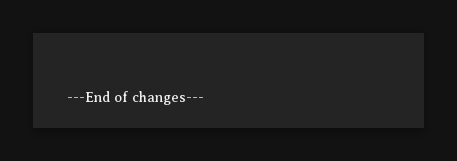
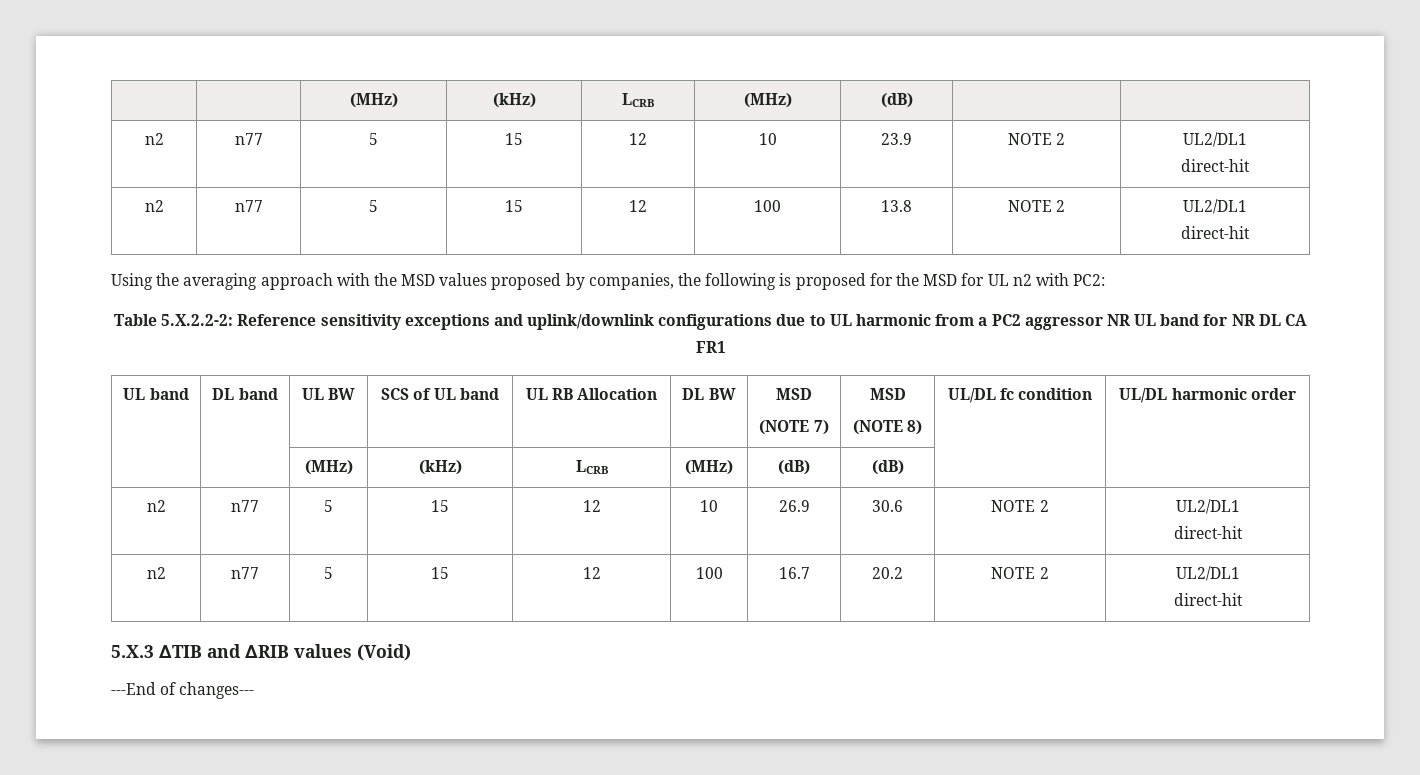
+ | | (MHz) | (kHz) | LCRB | (MHz) | (dB) | |
+ n2 | n77 | 5 | 15 | 12 | 10 | 23.9 | NOTE 2 | UL2/DL1
+ direct-hit
+ n2 | n77 | 5 | 15 | 12 | 100 | 13.8 | NOTE 2 | UL2/DL1
+ direct-hit
+ Using the averaging approach with the MSD values proposed by companies, the following is proposed for the MSD for UL n2 with PC2:
+ Table 5.X.2.2-2: Reference sensitivity exceptions and uplink/downlink configurations due to UL harmonic from a PC2 aggressor NR UL band for NR DL CA FR1
+ UL band | DL band | UL BW | SCS of UL band | UL RB Allocation | DL BW | MSD
+ (NOTE 7) | MSD
+ (NOTE 8) | UL/DL fc condition | UL/DL harmonic order
+ | | (MHz) | (kHz) | LCRB | (MHz) | (dB) | (dB) | |
+ n2 | n77 | 5 | 15 | 12 | 10 | 26.9 | 30.6 | NOTE 2 | UL2/DL1
+ direct-hit
+ n2 | n77 | 5 | 15 | 12 | 100 | 16.7 | 20.2 | NOTE 2 | UL2/DL1
+ direct-hit
+ 5.X.3 ∆TIB and ∆RIB values (Void)

